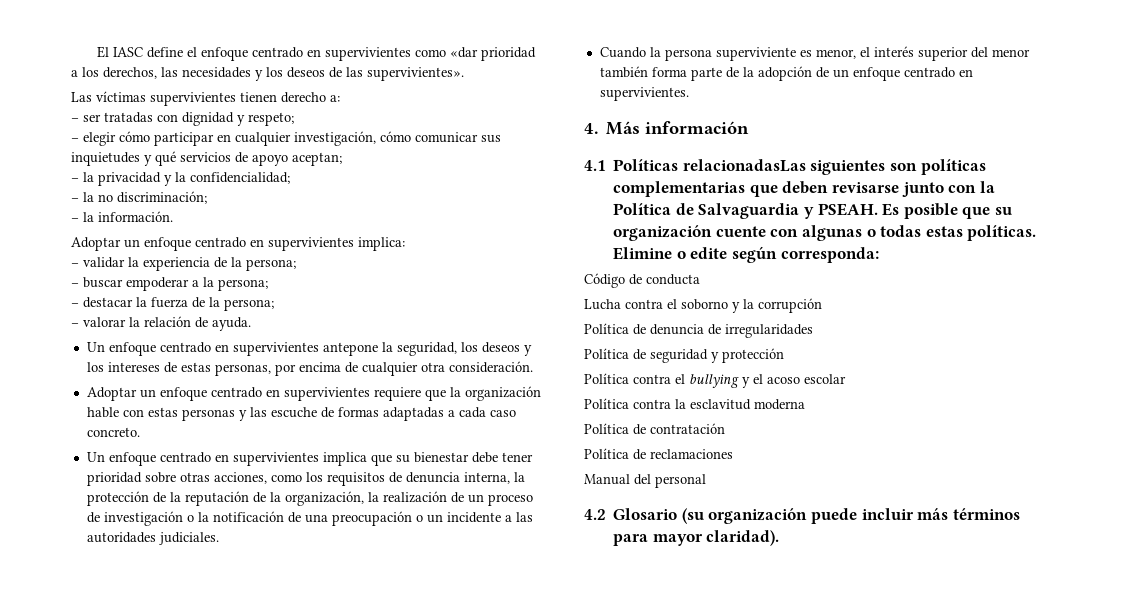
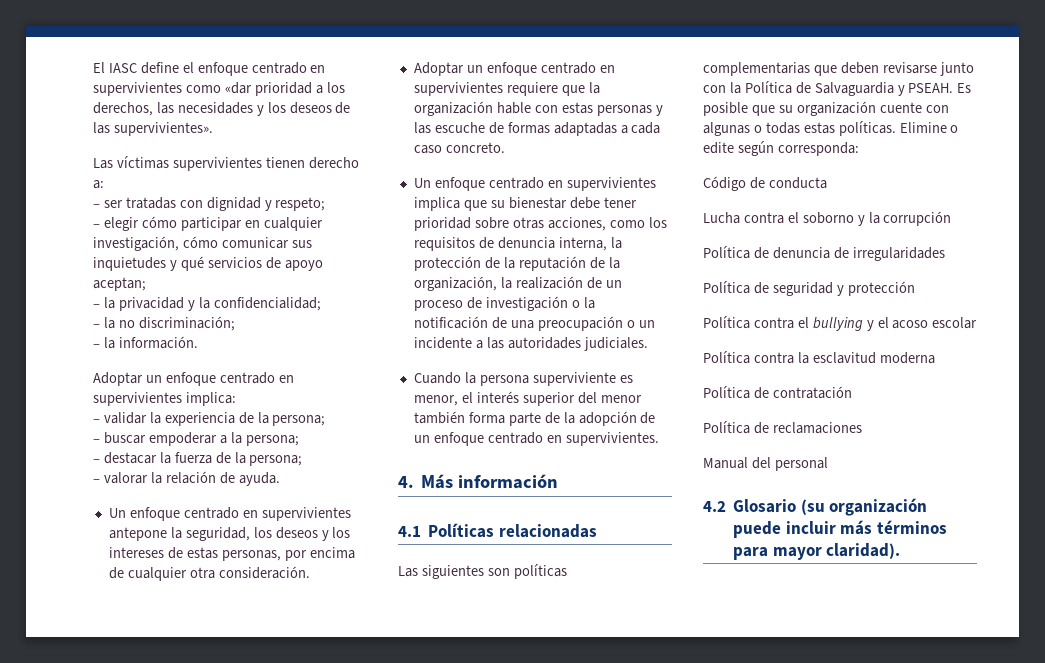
- 4.1 Políticas relacionadasLas siguientes son políticas complementarias que deben revisarse junto con la Política de Salvaguardia y PSEAH.
+ 4.1 Políticas relacionadas
+ Las siguientes son políticas complementarias que deben revisarse junto con la Política de Salvaguardia y PSEAH.

